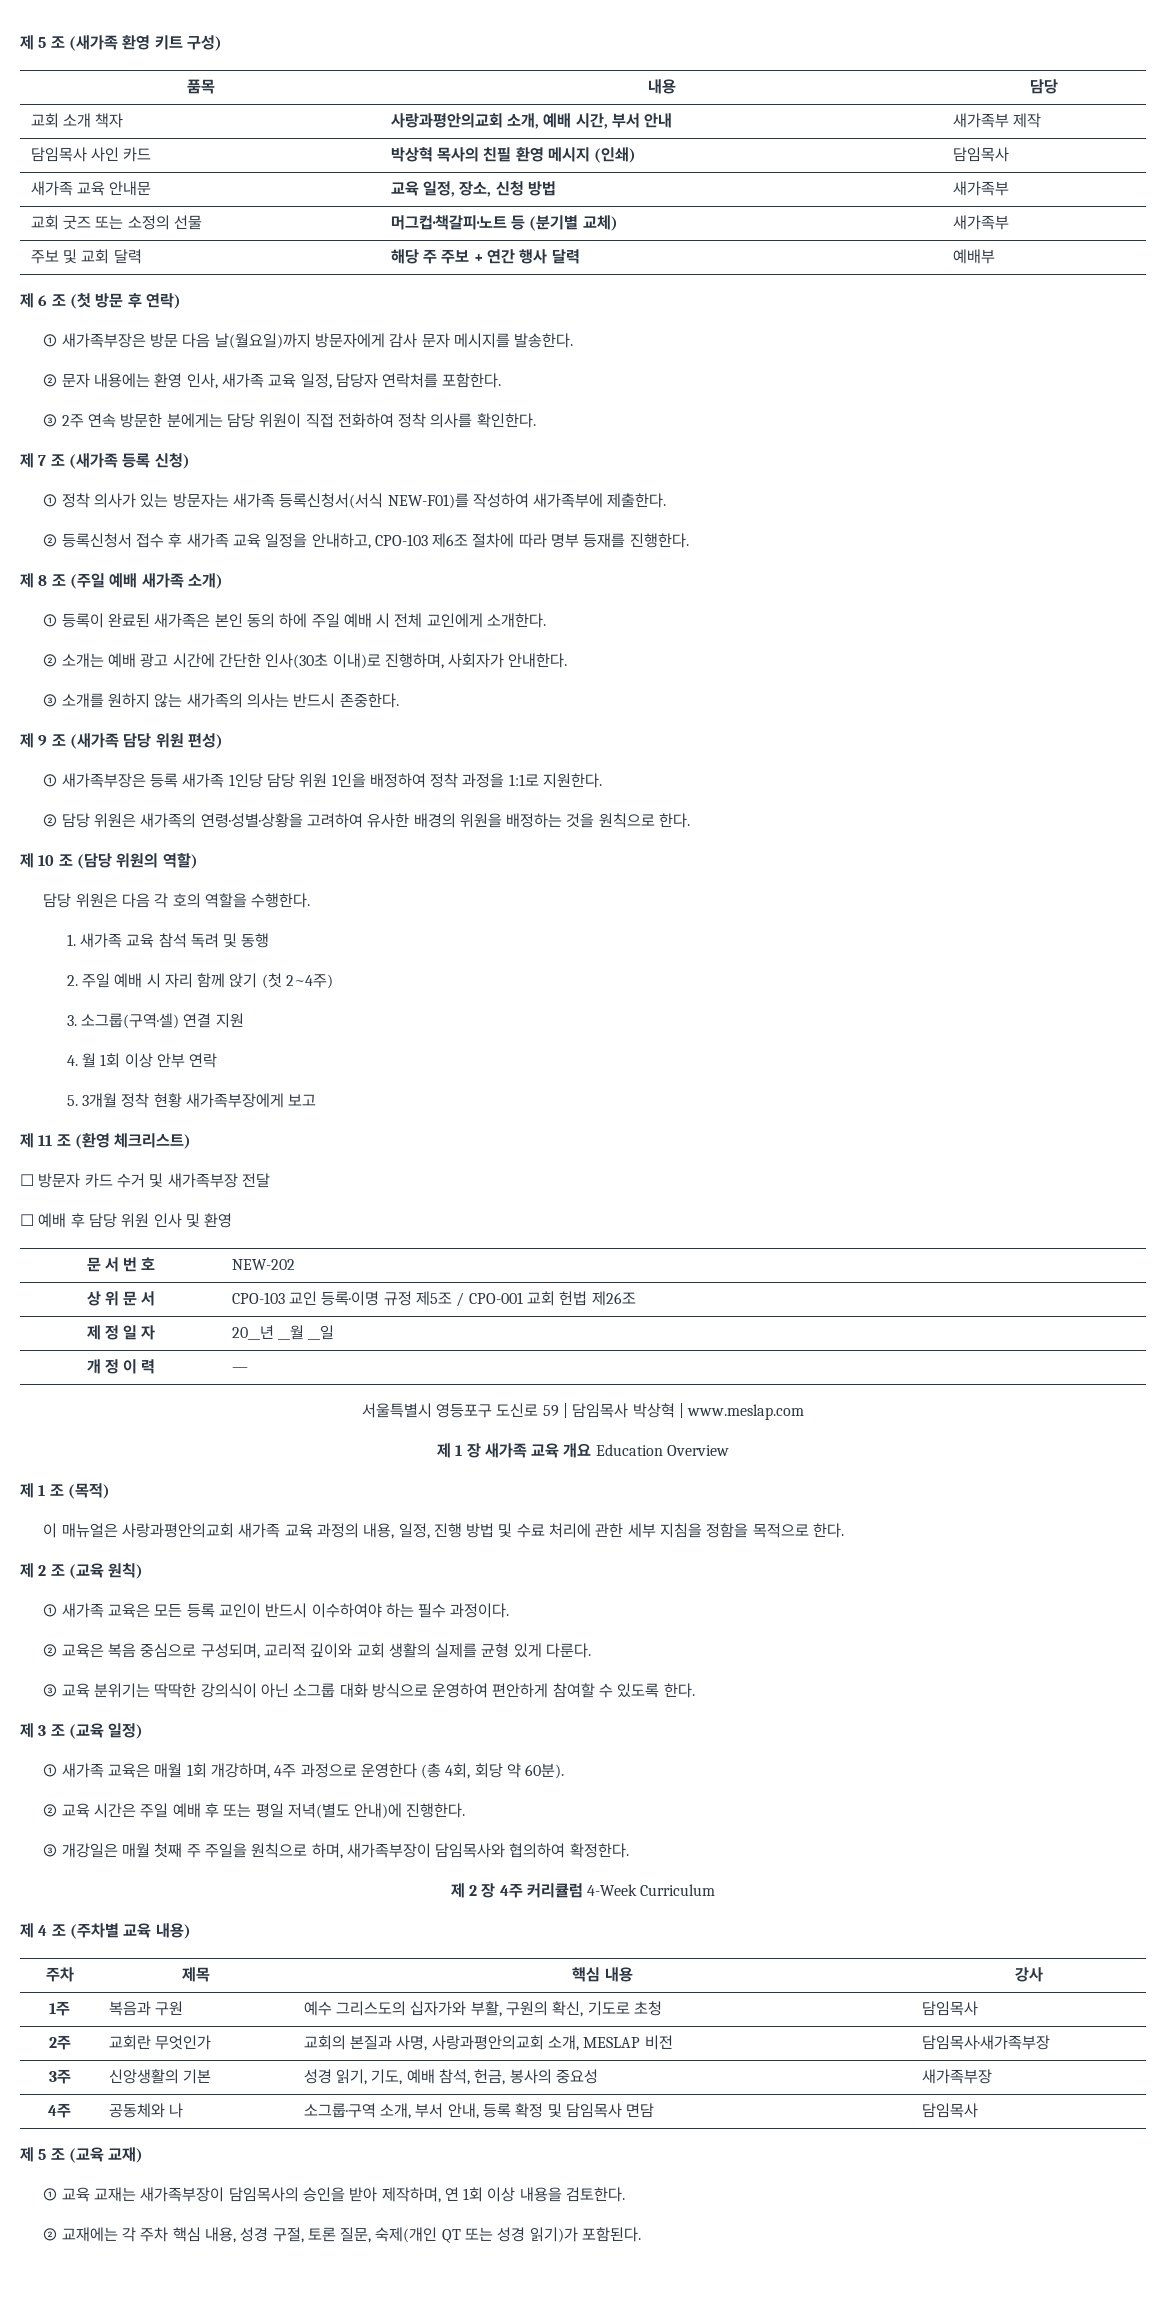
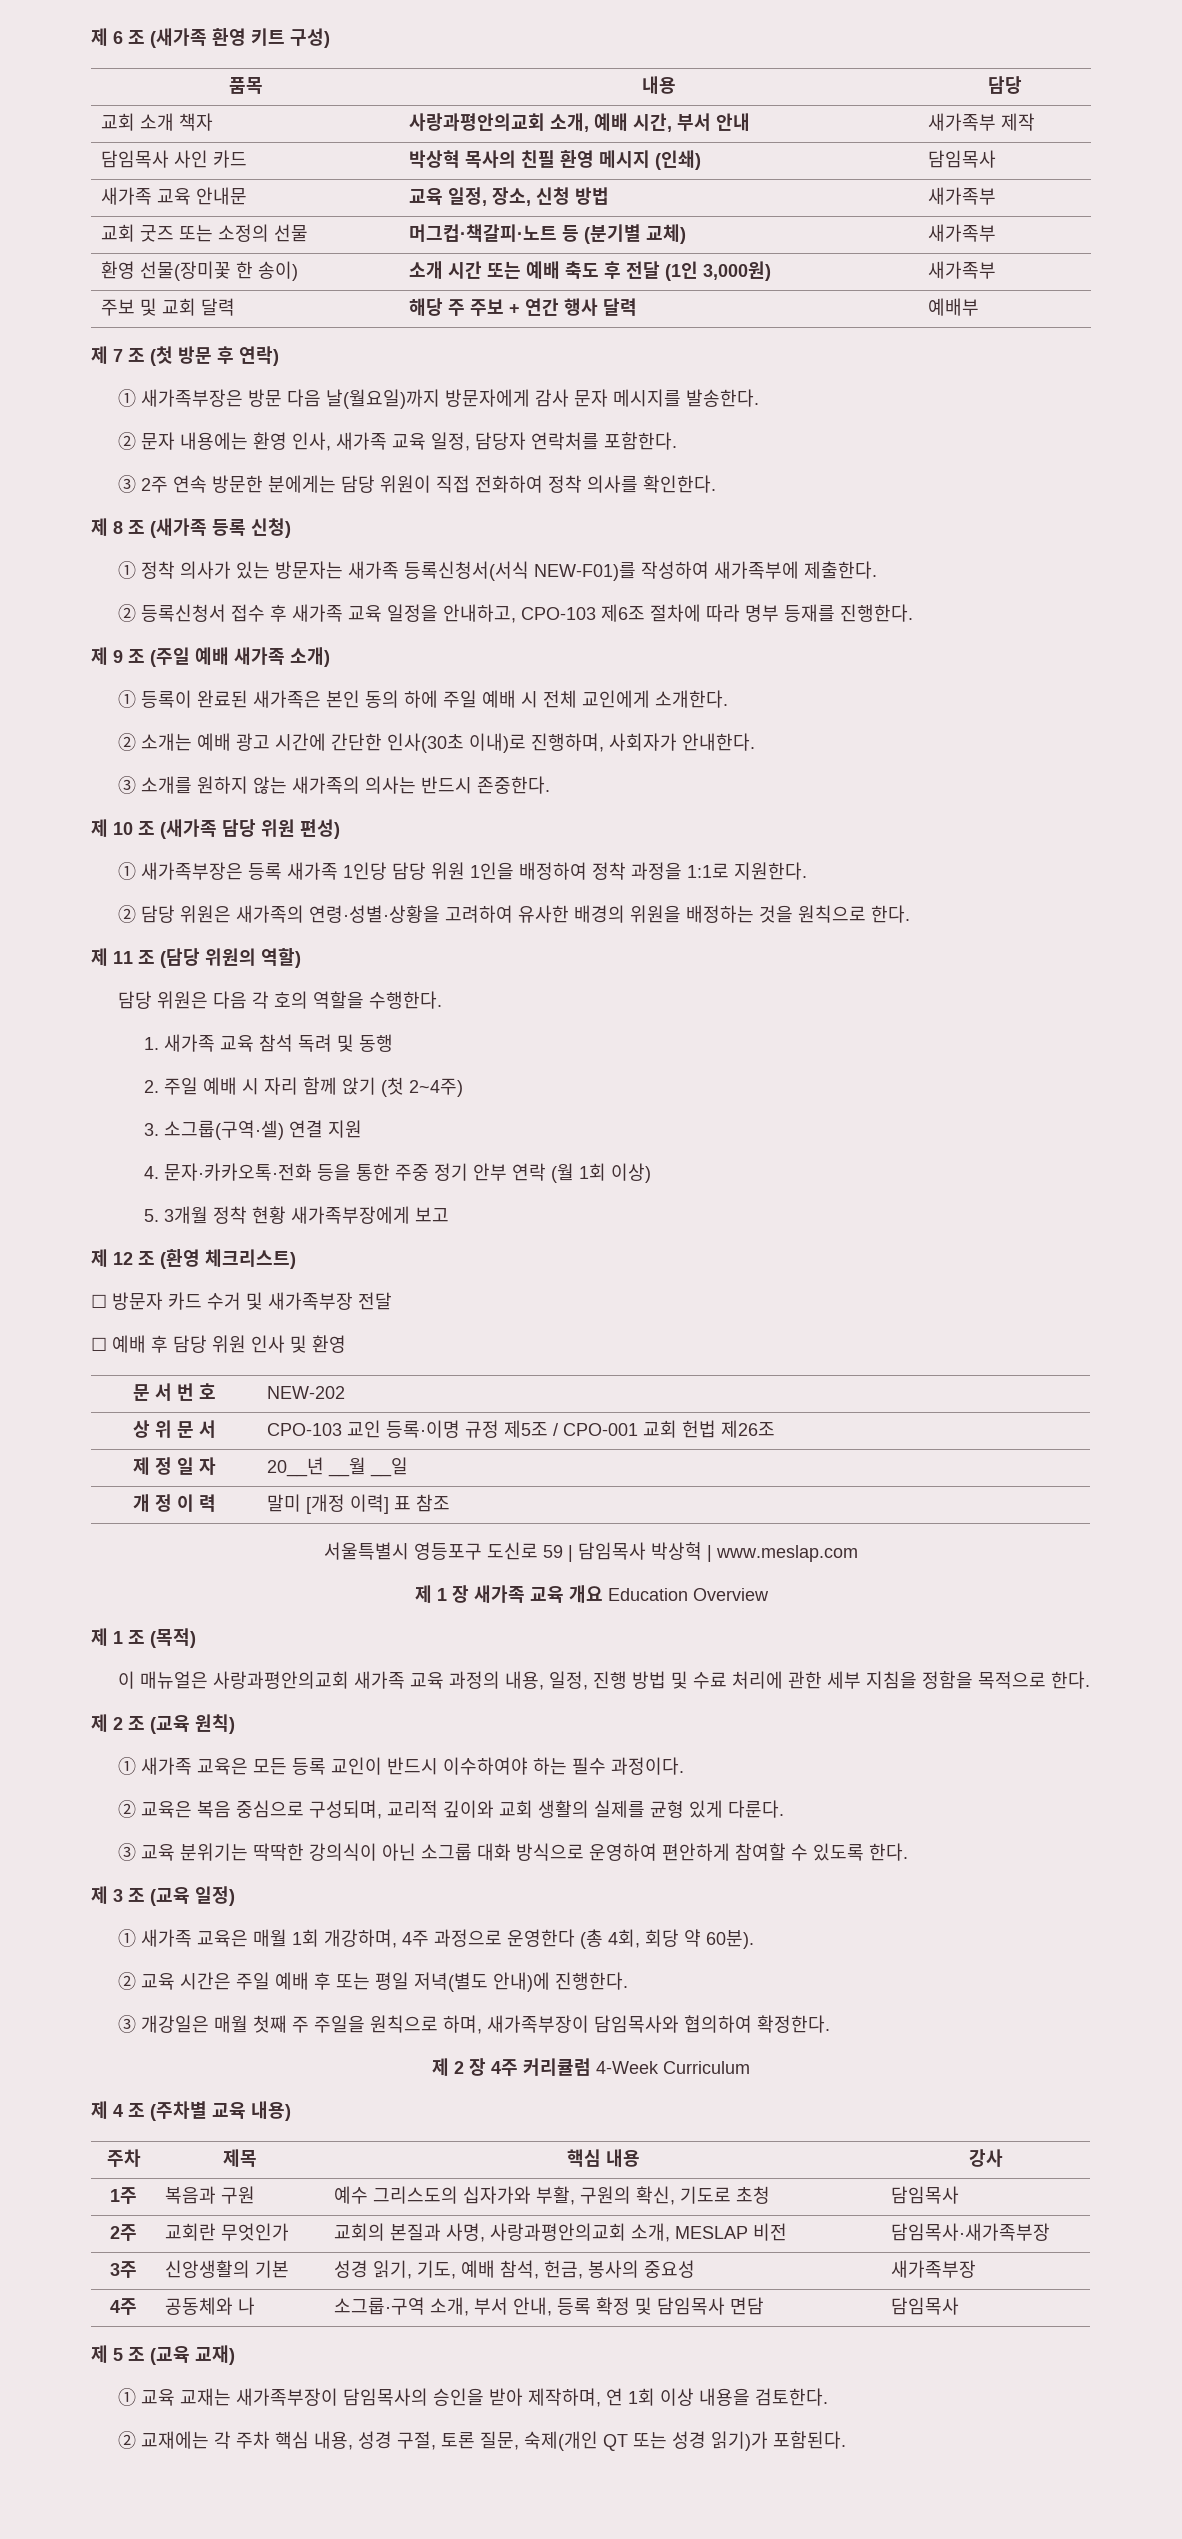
- 제 5 조 (새가족 환영 키트 구성)
+ 제 6 조 (새가족 환영 키트 구성)
+ 환영 선물(장미꽃 한 송이) | 소개 시간 또는 예배 축도 후 전달 (1인 3,000원) | 새가족부
- 제 6 조 (첫 방문 후 연락)
+ 제 7 조 (첫 방문 후 연락)
- 제 7 조 (새가족 등록 신청)
+ 제 8 조 (새가족 등록 신청)
- 제 8 조 (주일 예배 새가족 소개)
+ 제 9 조 (주일 예배 새가족 소개)
- 제 9 조 (새가족 담당 위원 편성)
+ 제 10 조 (새가족 담당 위원 편성)
- 제 10 조 (담당 위원의 역할)
+ 제 11 조 (담당 위원의 역할)
- 4. 월 1회 이상 안부 연락
+ 4. 문자·카카오톡·전화 등을 통한 주중 정기 안부 연락 (월 1회 이상)
- 제 11 조 (환영 체크리스트)
+ 제 12 조 (환영 체크리스트)
- 개 정 이 력 | —
+ 개 정 이 력 | 말미 [개정 이력] 표 참조

